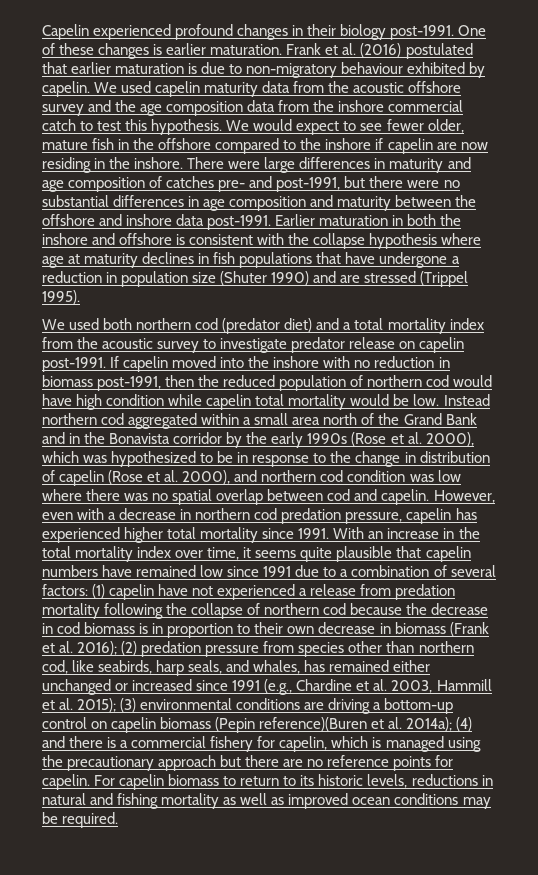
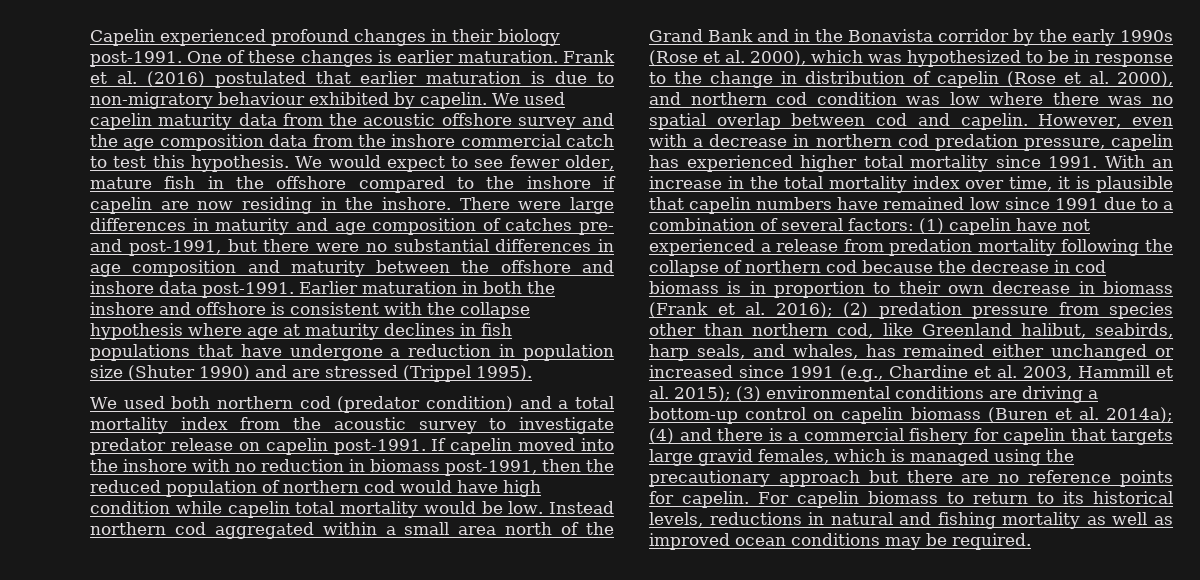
- We used both northern cod (predator diet) and a total mortality index from the acoustic survey to investigate predator release on capelin post-1991.
+ We used both northern cod (predator condition) and a total mortality index from the acoustic survey to investigate predator release on capelin post-1991.
- With an increase in the total mortality index over time, it seems quite plausible that capelin numbers have remained low since 1991 due to a combination of several factors:
+ With an increase in the total mortality index over time, it is plausible that capelin numbers have remained low since 1991 due to a combination of several factors:
- (2) predation pressure from species other than northern cod, like seabirds, harp seals, and whales, has remained either unchanged or increased since 1991 (e.g., Chardine et al. 2003, Hammill et al. 2015);
+ (2) predation pressure from species other than northern cod, like Greenland halibut, seabirds, harp seals, and whales, has remained either unchanged or increased since 1991 (e.g., Chardine et al. 2003, Hammill et al. 2015);
- (3) environmental conditions are driving a bottom-up control on capelin biomass (Pepin reference)(Buren et al. 2014a);
+ (3) environmental conditions are driving a bottom-up control on capelin biomass (Buren et al. 2014a);
- (4) and there is a commercial fishery for capelin, which is managed using the precautionary approach but there are no reference points for capelin.
+ (4) and there is a commercial fishery for capelin that targets large gravid females, which is managed using the precautionary approach but there are no reference points for capelin.
- For capelin biomass to return to its historic levels, reductions in natural and fishing mortality as well as improved ocean conditions may be required.
+ For capelin biomass to return to its historical levels, reductions in natural and fishing mortality as well as improved ocean conditions may be required.

